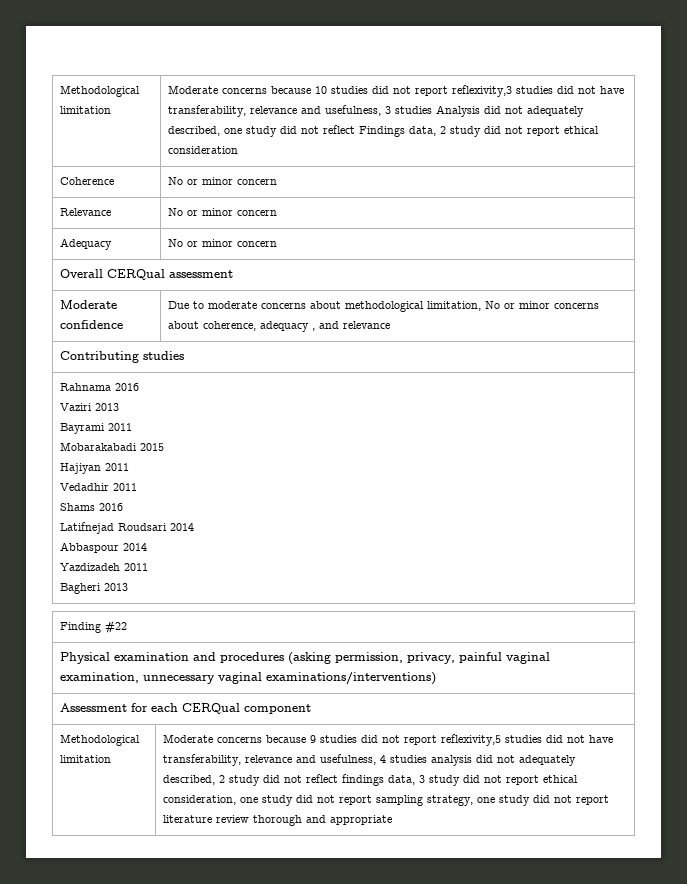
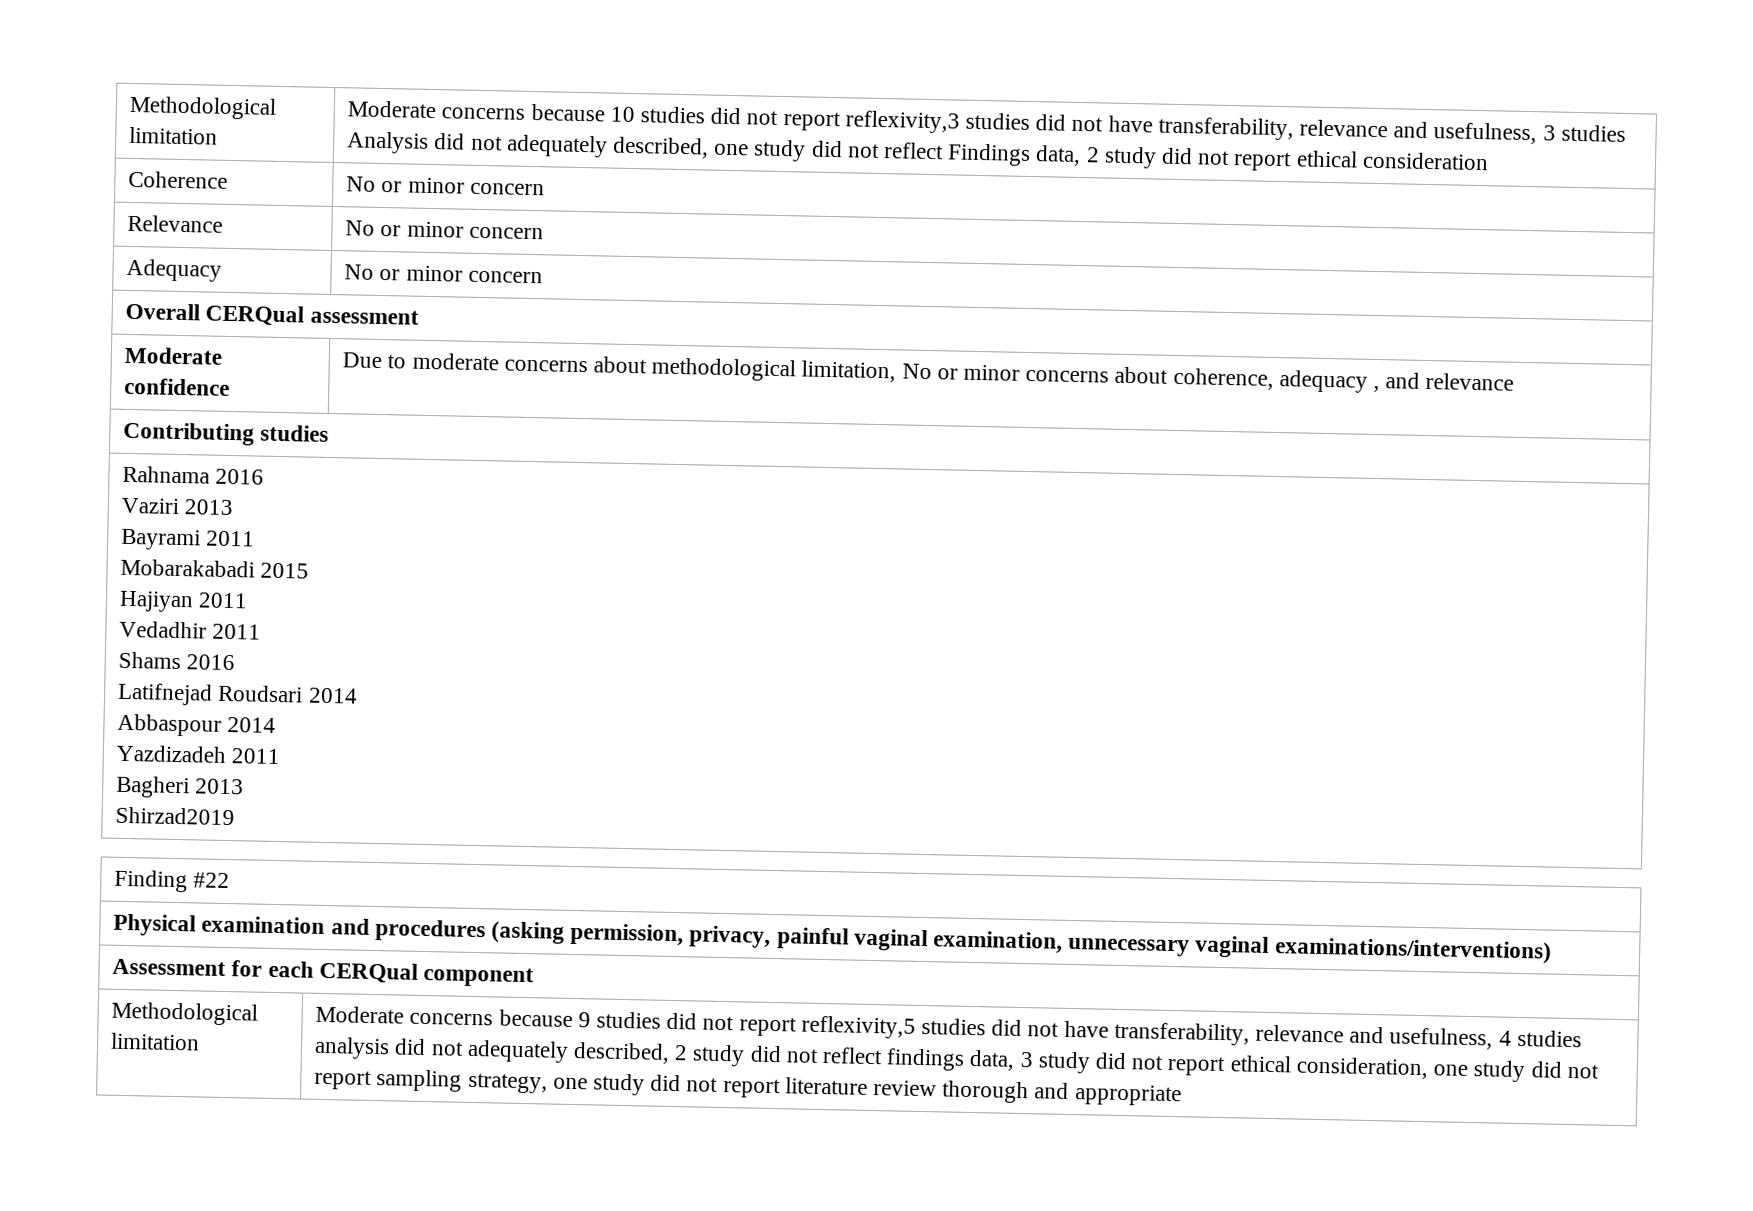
  Rahnama 2016
  Vaziri 2013
  Bayrami 2011
  Mobarakabadi 2015
  Hajiyan 2011
  Vedadhir 2011
  Shams 2016
  Latifnejad Roudsari 2014
  Abbaspour 2014
  Yazdizadeh 2011
  Bagheri 2013
+ Shirzad2019

